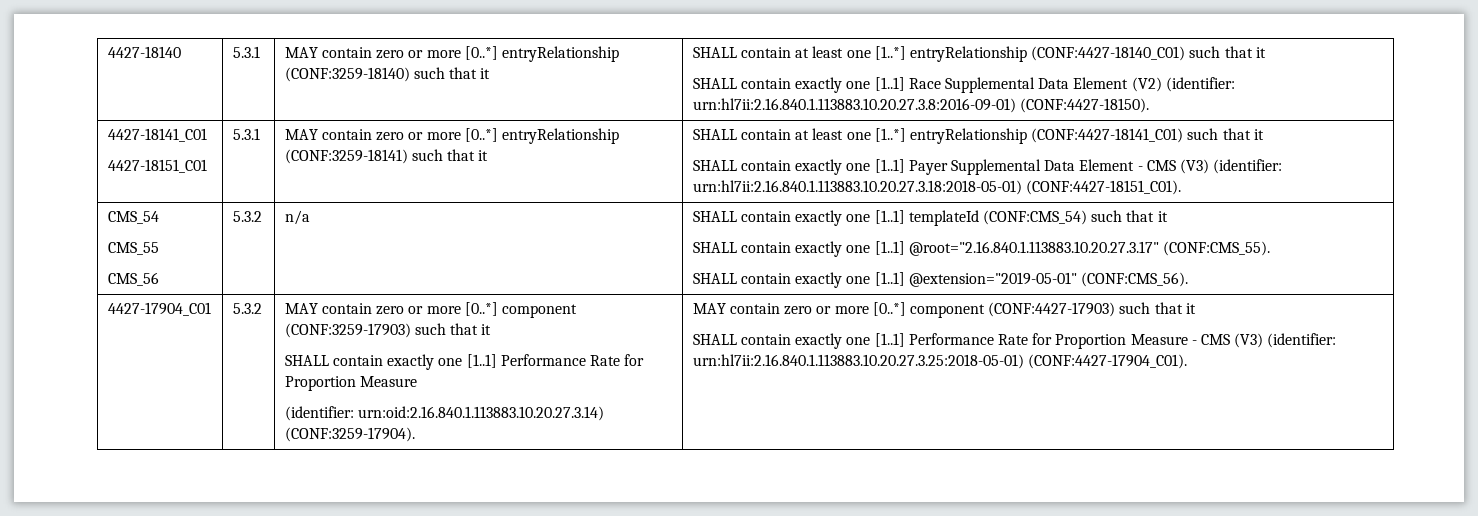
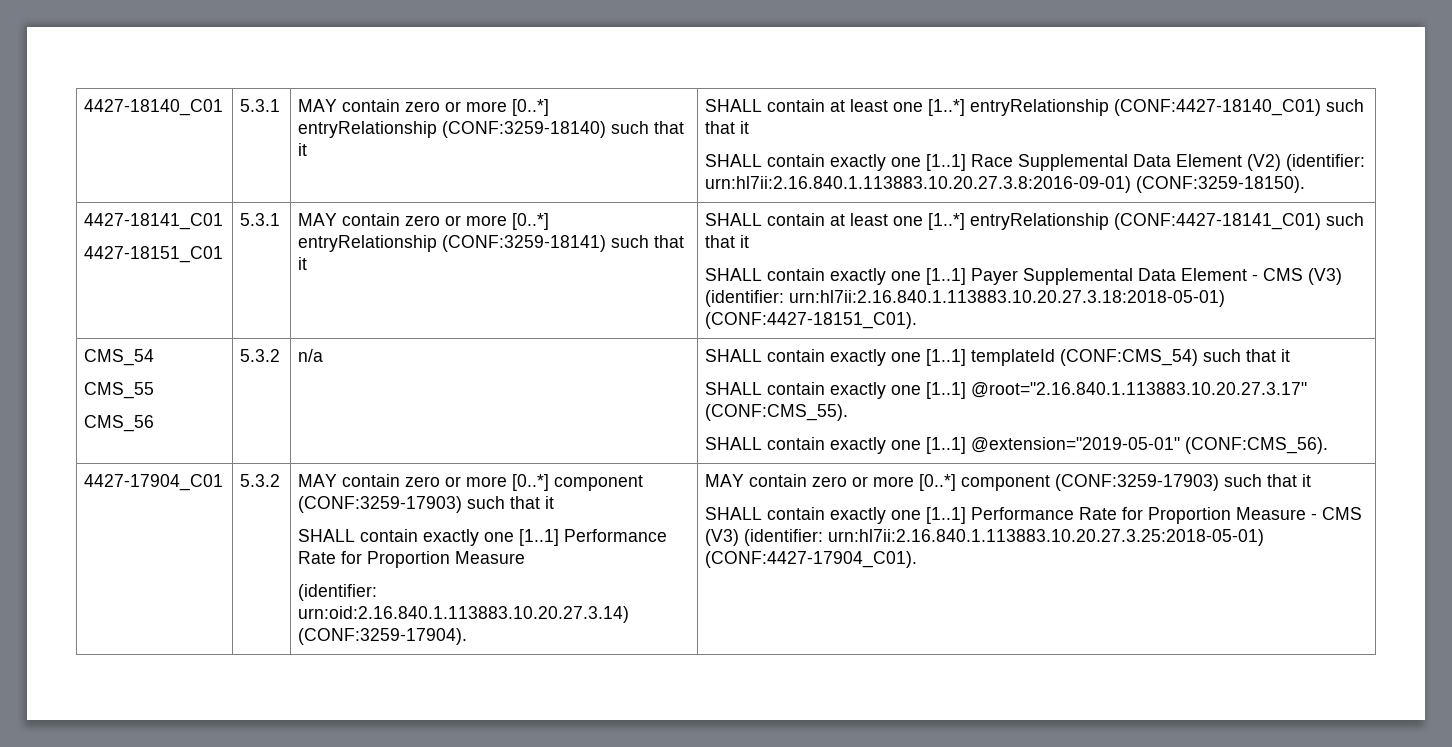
- 4427-18140 | 5.3.1 | MAY contain zero or more [0..*] entryRelationship (CONF:3259-18140) such that it | SHALL contain at least one [1..*] entryRelationship (CONF:4427-18140_C01) such that it
- SHALL contain exactly one [1..1] Race Supplemental Data Element (V2) (identifier: urn:hl7ii:2.16.840.1.113883.10.20.27.3.8:2016-09-01) (CONF:4427-18150).
+ 4427-18140_C01 | 5.3.1 | MAY contain zero or more [0..*] entryRelationship (CONF:3259-18140) such that it | SHALL contain at least one [1..*] entryRelationship (CONF:4427-18140_C01) such that it
+ SHALL contain exactly one [1..1] Race Supplemental Data Element (V2) (identifier: urn:hl7ii:2.16.840.1.113883.10.20.27.3.8:2016-09-01) (CONF:3259-18150).
- (identifier: urn:oid:2.16.840.1.113883.10.20.27.3.14) (CONF:3259-17904). | MAY contain zero or more [0..*] component (CONF:4427-17903) such that it
+ (identifier: urn:oid:2.16.840.1.113883.10.20.27.3.14) (CONF:3259-17904). | MAY contain zero or more [0..*] component (CONF:3259-17903) such that it

